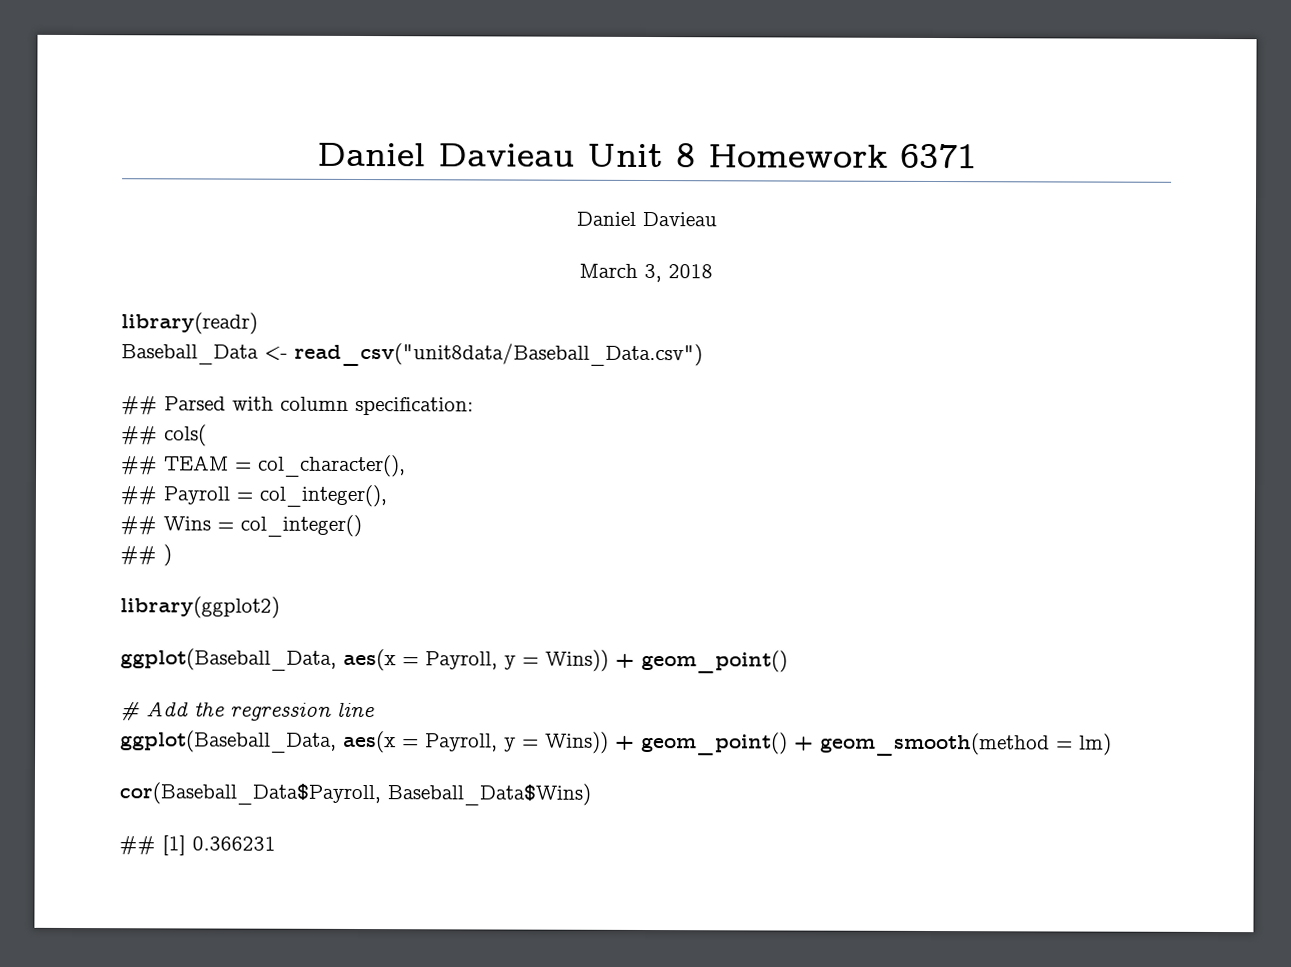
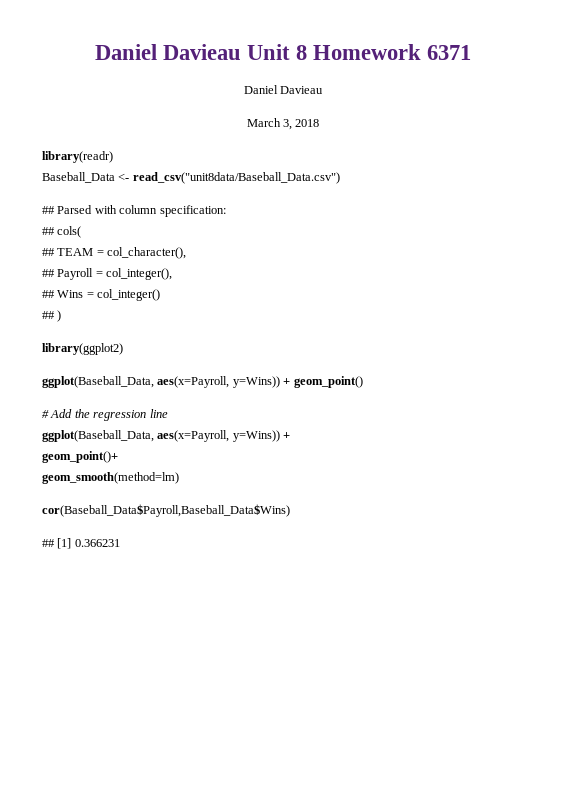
  library(ggplot2)
- ggplot(Baseball_Data, aes(x = Payroll, y = Wins)) + geom_point()
+ ggplot(Baseball_Data, aes(x=Payroll, y=Wins)) + geom_point()
  # Add the regression line
- ggplot(Baseball_Data, aes(x = Payroll, y = Wins)) + geom_point() + geom_smooth(method = lm)
- cor(Baseball_Data$Payroll, Baseball_Data$Wins)
+ ggplot(Baseball_Data, aes(x=Payroll, y=Wins)) +
+ geom_point()+
+ geom_smooth(method=lm)
+ cor(Baseball_Data$Payroll,Baseball_Data$Wins)

